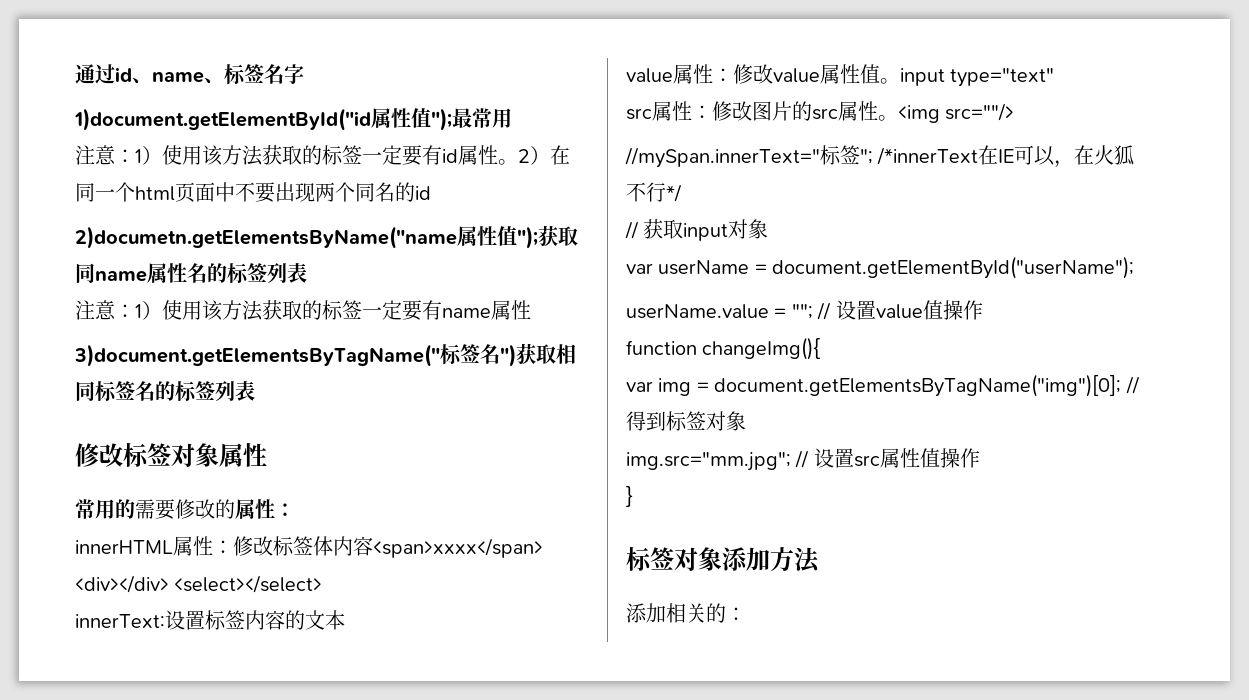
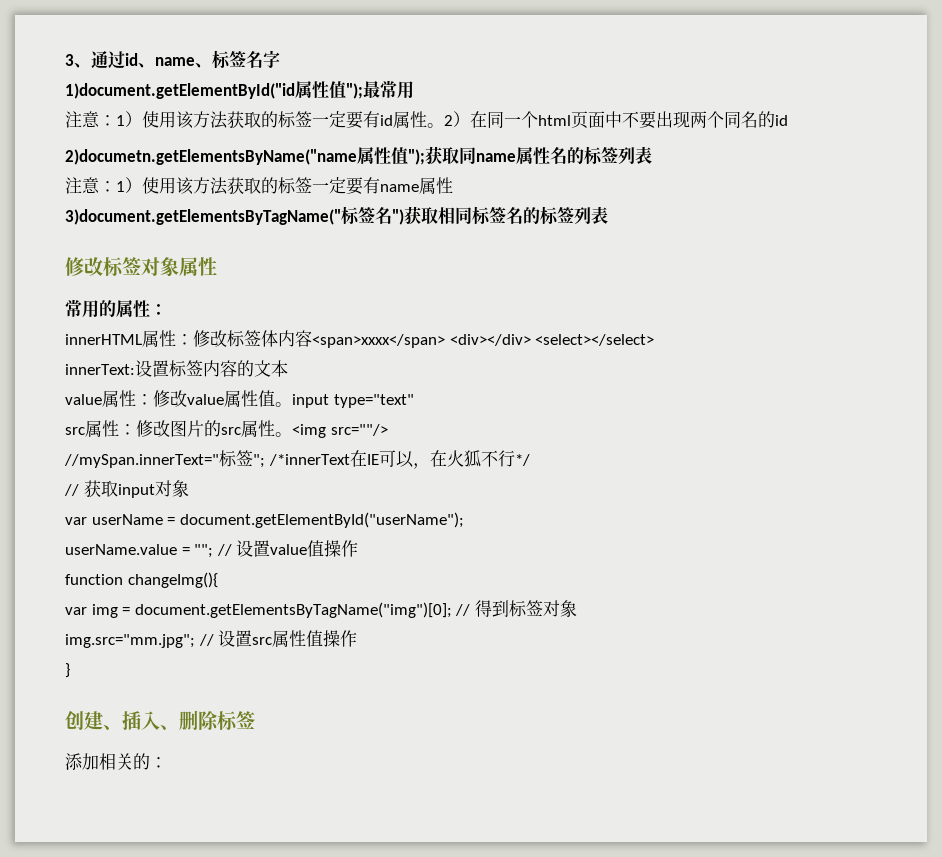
- 通过id、name、标签名字
+ 3、通过id、name、标签名字
- 常用的需要修改的属性：
+ 常用的属性：
- 标签对象添加方法
+ 创建、插入、删除标签

